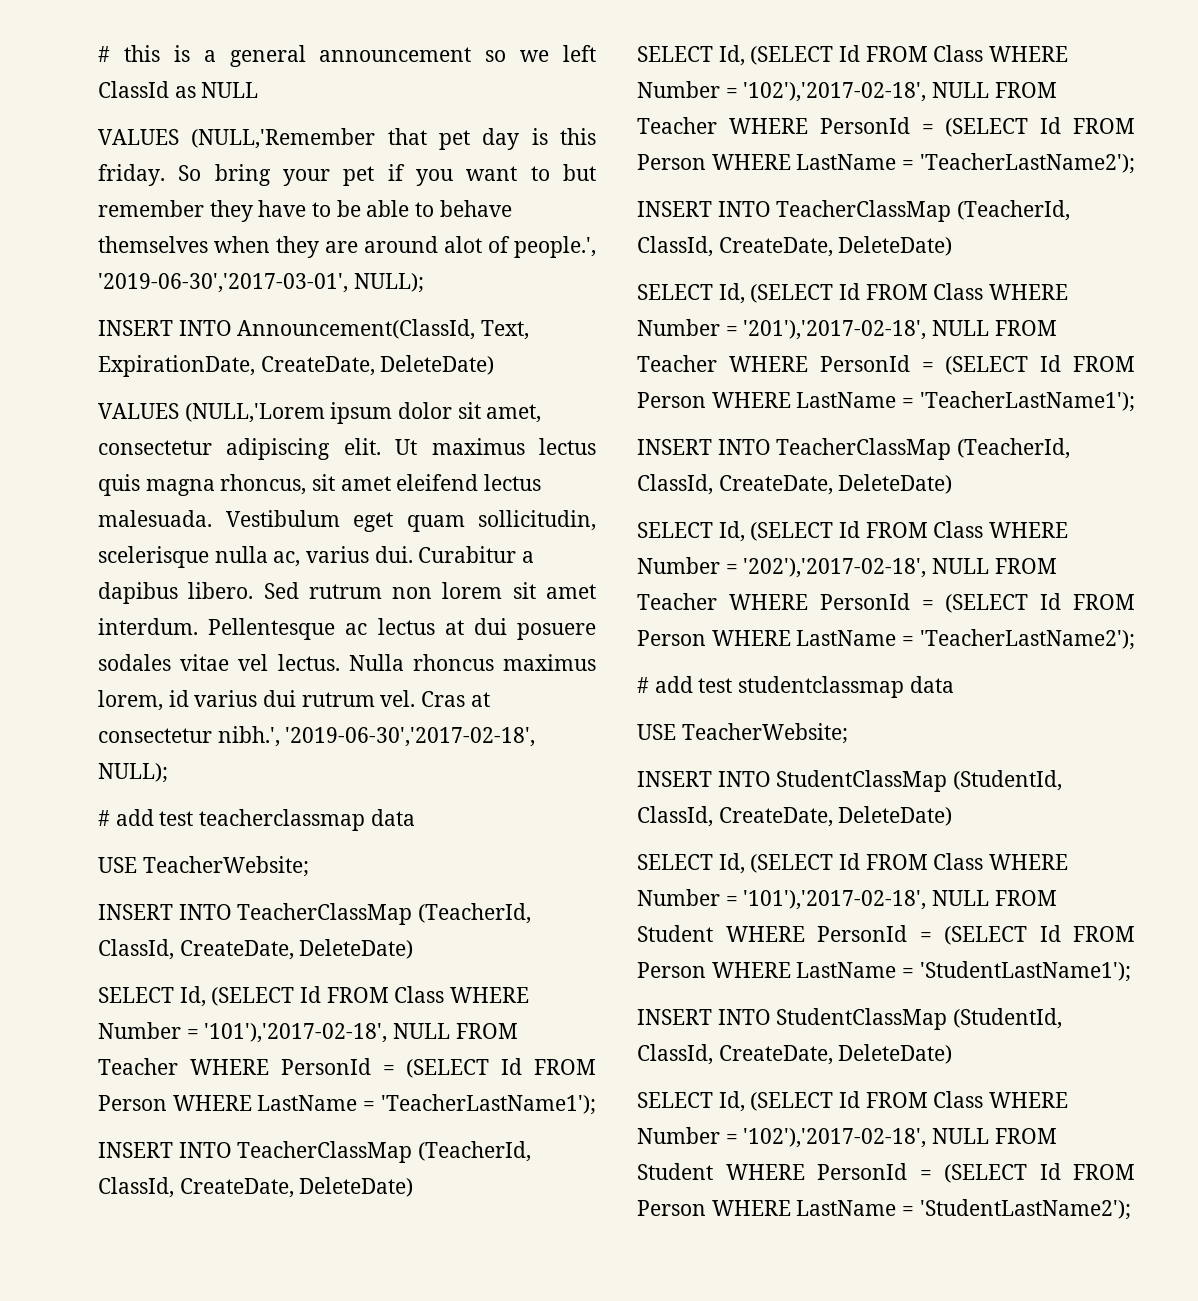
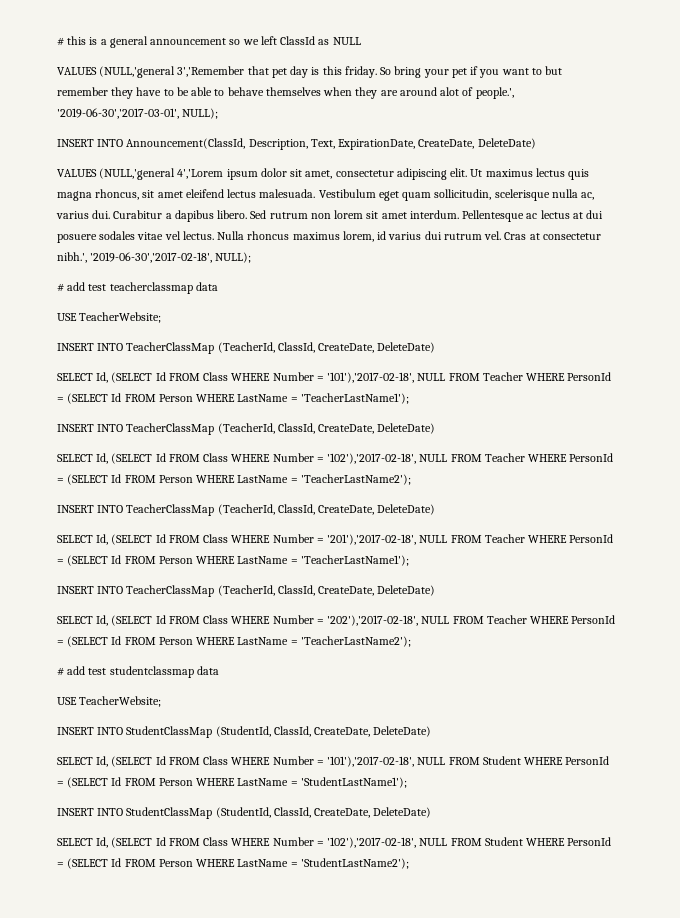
- VALUES (NULL,'Remember that pet day is this friday.
+ VALUES (NULL,'general 3','Remember that pet day is this friday.
- INSERT INTO Announcement(ClassId, Text, ExpirationDate, CreateDate, DeleteDate)
+ INSERT INTO Announcement(ClassId, Description, Text, ExpirationDate, CreateDate, DeleteDate)
- VALUES (NULL,'Lorem ipsum dolor sit amet, consectetur adipiscing elit.
+ VALUES (NULL,'general 4','Lorem ipsum dolor sit amet, consectetur adipiscing elit.

